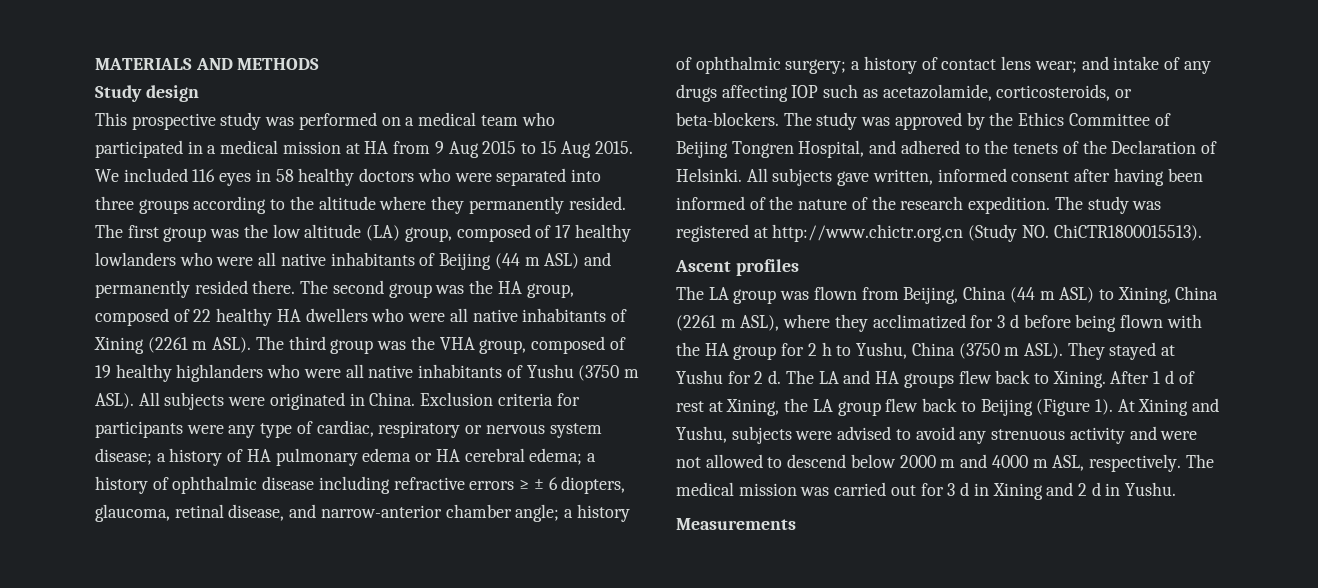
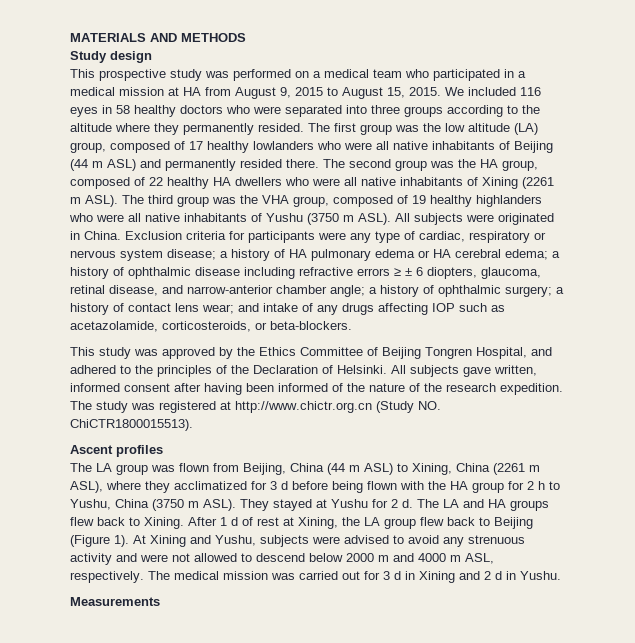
- This prospective study was performed on a medical team who participated in a medical mission at HA from 9 Aug 2015 to 15 Aug 2015.
+ This prospective study was performed on a medical team who participated in a medical mission at HA from August 9, 2015 to August 15, 2015.
- and intake of any drugs affecting IOP such as acetazolamide, corticosteroids, or beta-blockers. The study was approved by the Ethics Committee of Beijing Tongren Hospital, and adhered to the tenets of the Declaration of Helsinki.
+ and intake of any drugs affecting IOP such as acetazolamide, corticosteroids, or beta-blockers.
+ This study was approved by the Ethics Committee of Beijing Tongren Hospital, and adhered to the principles of the Declaration of Helsinki.

